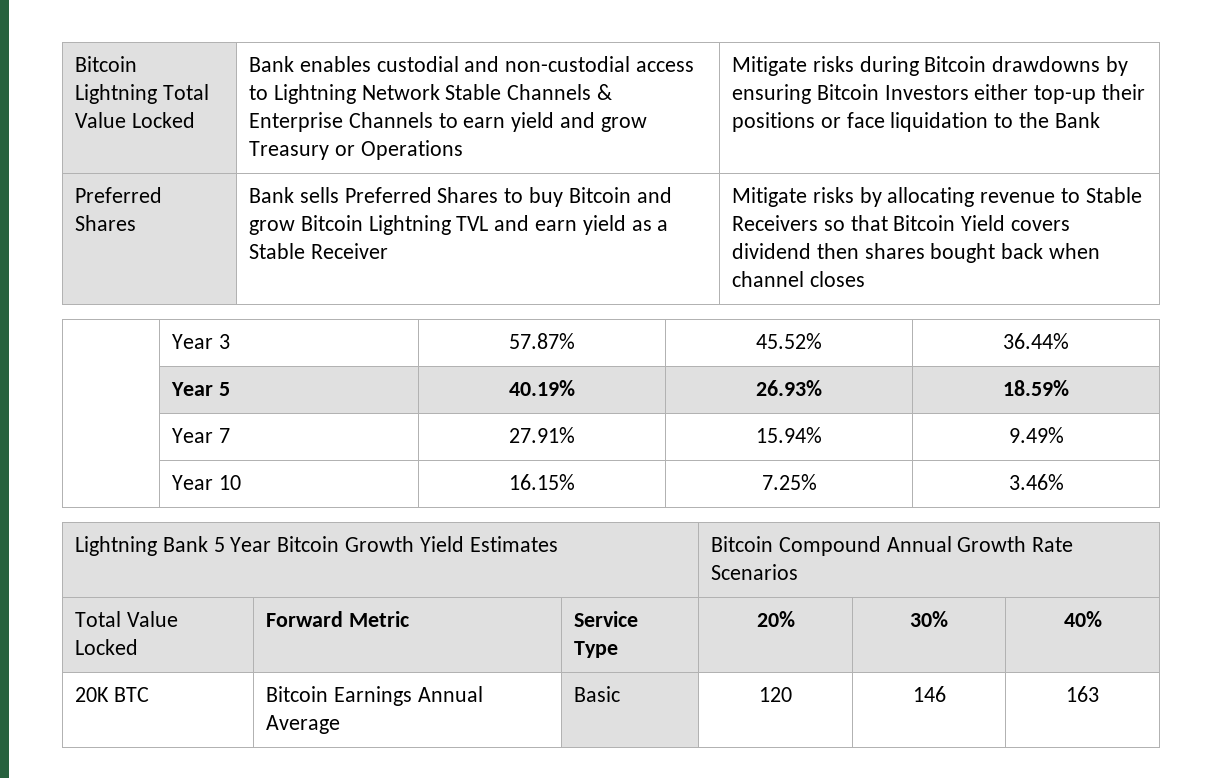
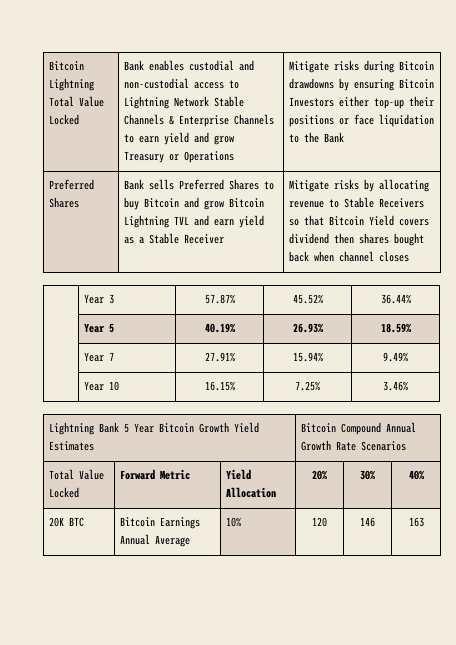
- Total Value Locked | Forward Metric | Service Type | 20% | 30% | 40%
+ Total Value Locked | Forward Metric | Yield Allocation | 20% | 30% | 40%
- 20K BTC | Bitcoin Earnings Annual Average | Basic | 120 | 146 | 163
+ 20K BTC | Bitcoin Earnings Annual Average | 10% | 120 | 146 | 163

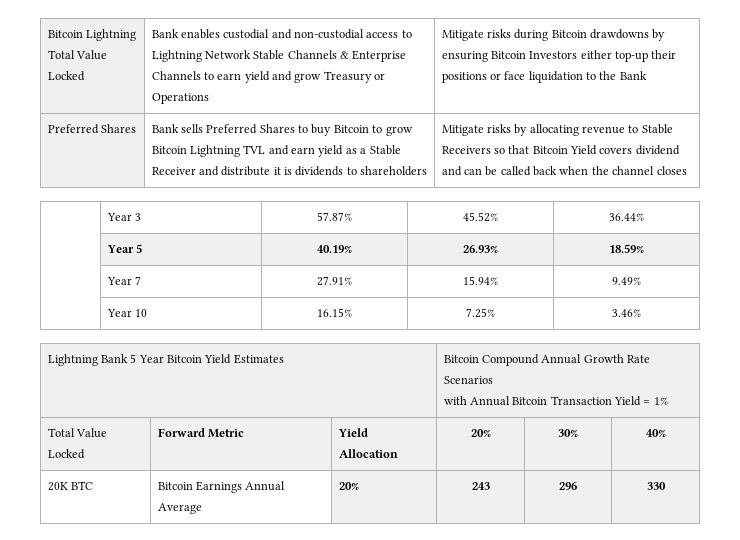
- Bank sells Preferred Shares to buy Bitcoin and grow Bitcoin Lightning TVL and earn yield as a Stable Receiver
+ Bank sells Preferred Shares to buy Bitcoin to grow Bitcoin Lightning TVL and earn yield as a Stable Receiver and distribute it is dividends to shareholders
- Mitigate risks by allocating revenue to Stable Receivers so that Bitcoin Yield covers dividend then shares bought back when channel closes
+ Mitigate risks by allocating revenue to Stable Receivers so that Bitcoin Yield covers dividend and can be called back when the channel closes
- Lightning Bank 5 Year Bitcoin Growth Yield Estimates | Bitcoin Compound Annual Growth Rate Scenarios
+ Lightning Bank 5 Year Bitcoin Yield Estimates | Bitcoin Compound Annual Growth Rate Scenarios
+ with Annual Bitcoin Transaction Yield = 1%
- 20K BTC | Bitcoin Earnings Annual Average | 10% | 120 | 146 | 163
+ 20K BTC | Bitcoin Earnings Annual Average | 20% | 243 | 296 | 330

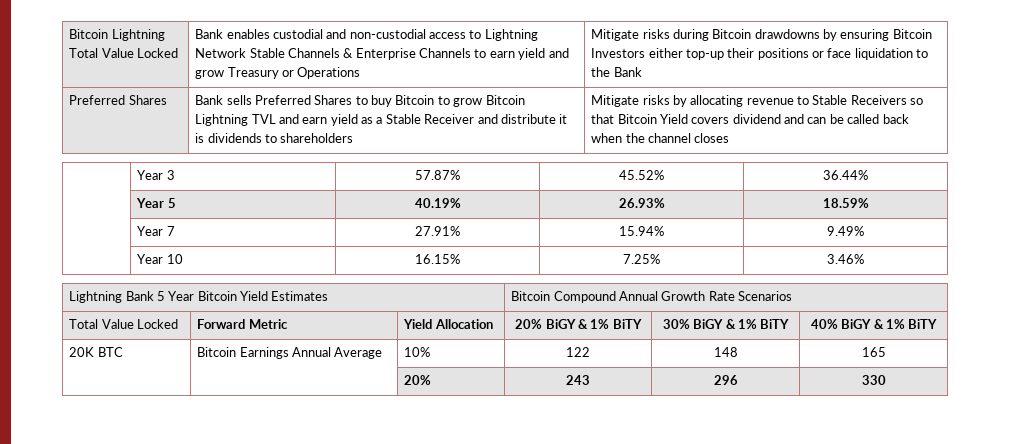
  Lightning Bank 5 Year Bitcoin Yield Estimates | Bitcoin Compound Annual Growth Rate Scenarios
- with Annual Bitcoin Transaction Yield = 1%
- Total Value Locked | Forward Metric | Yield Allocation | 20% | 30% | 40%
+ Total Value Locked | Forward Metric | Yield Allocation | 20% BiGY & 1% BiTY | 30% BiGY & 1% BiTY | 40% BiGY & 1% BiTY
- 20K BTC | Bitcoin Earnings Annual Average | 20% | 243 | 296 | 330
+ 20K BTC | Bitcoin Earnings Annual Average | 10% | 122 | 148 | 165
+ | | 20% | 243 | 296 | 330

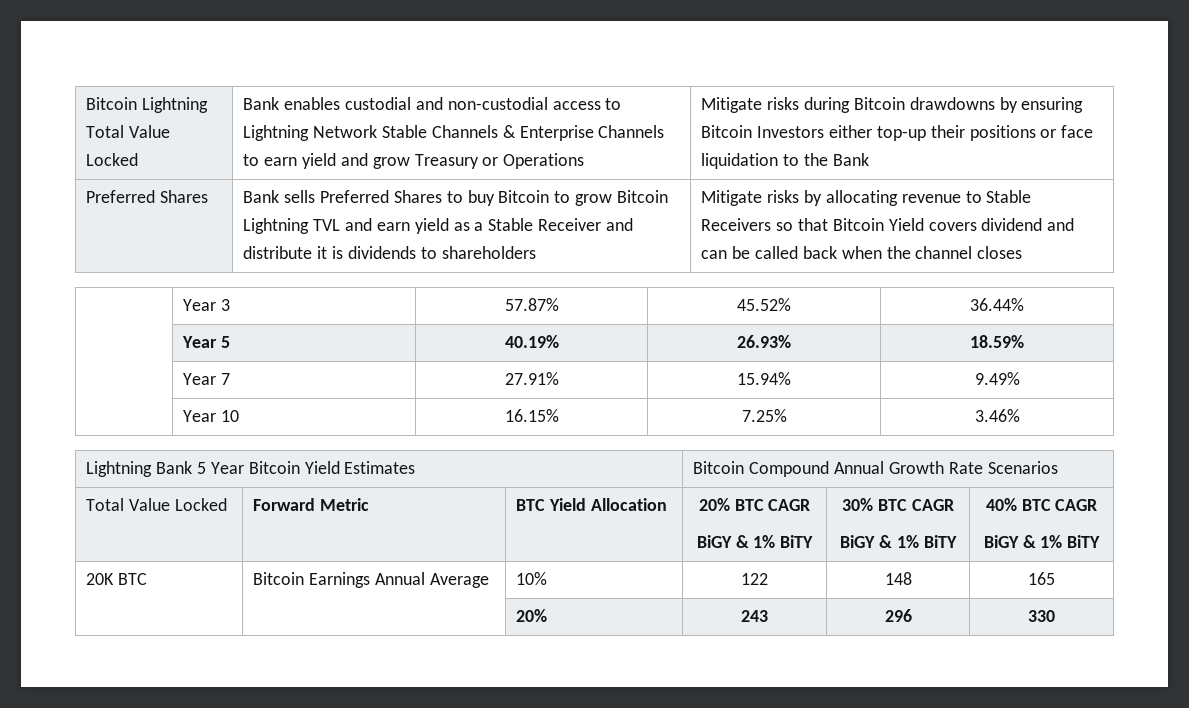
- Total Value Locked | Forward Metric | Yield Allocation | 20% BiGY & 1% BiTY | 30% BiGY & 1% BiTY | 40% BiGY & 1% BiTY
+ Total Value Locked | Forward Metric | BTC Yield Allocation | 20% BTC CAGR
+ BiGY & 1% BiTY | 30% BTC CAGR
+ BiGY & 1% BiTY | 40% BTC CAGR
+ BiGY & 1% BiTY

